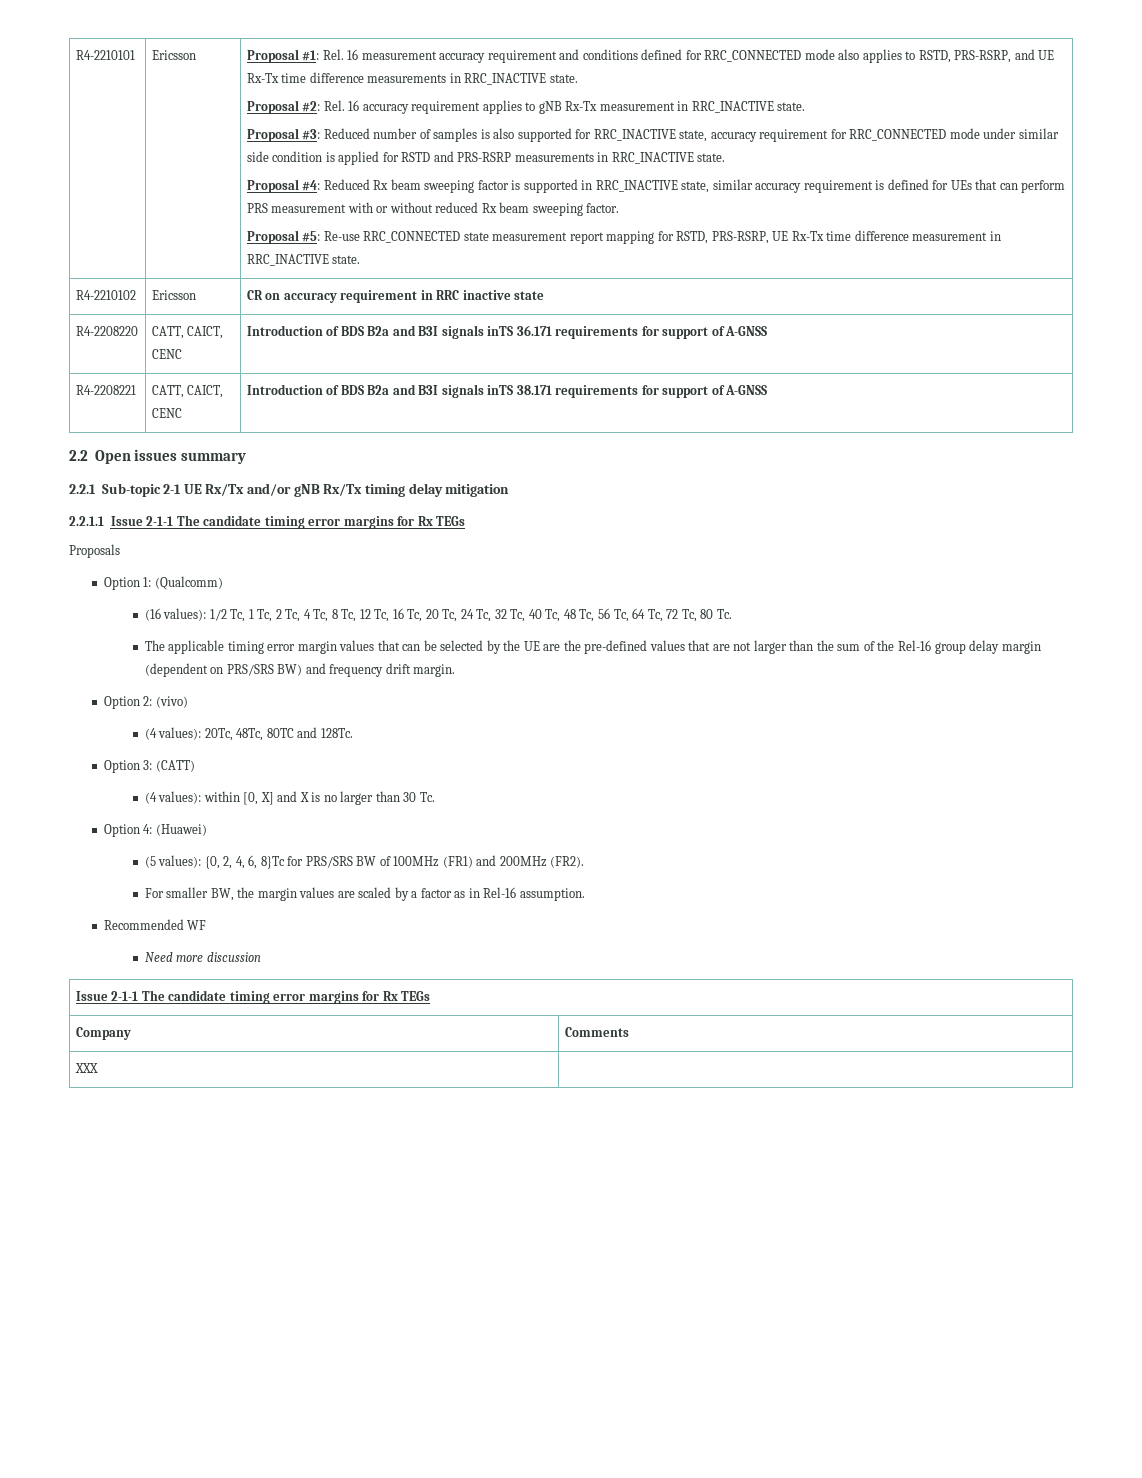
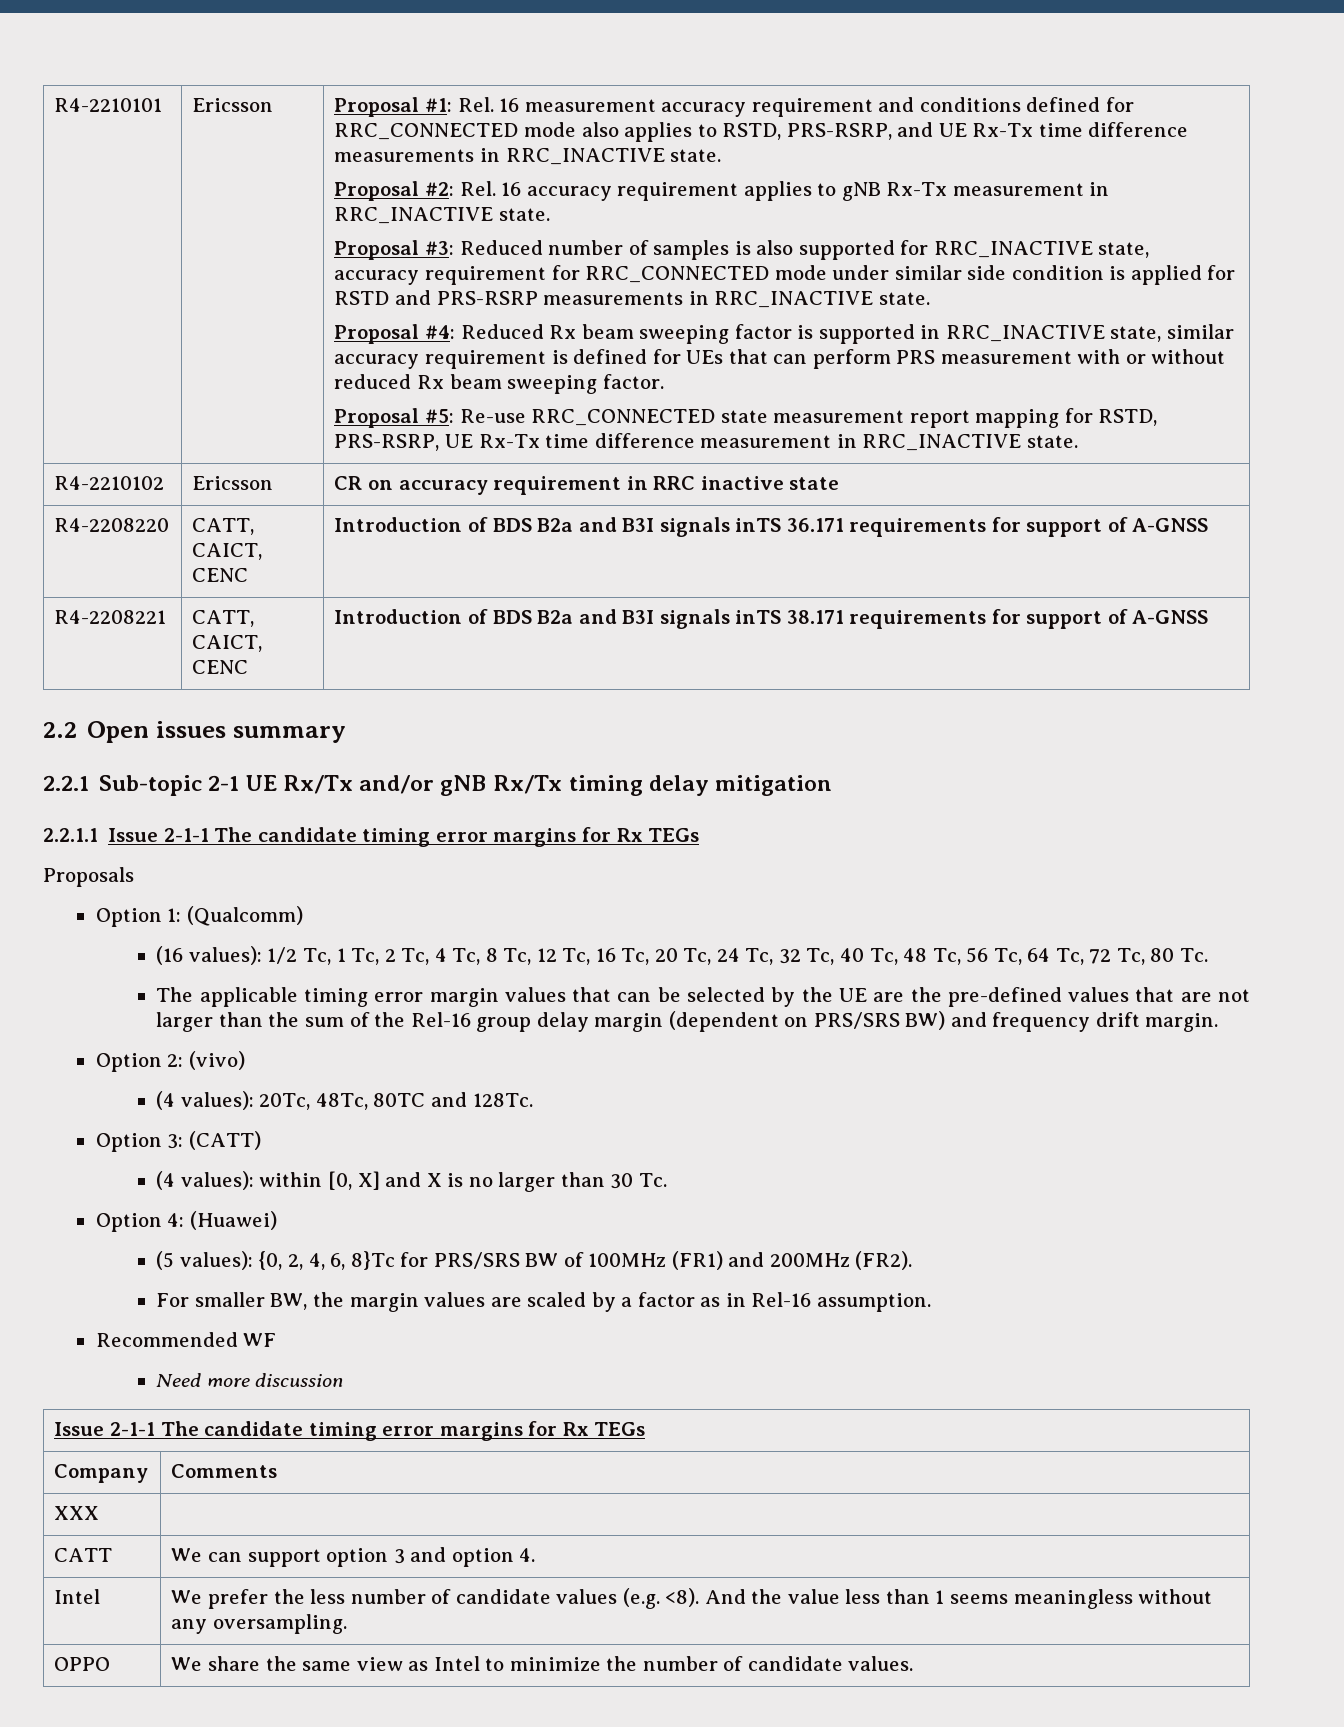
+ CATT | We can support option 3 and option 4.
+ Intel | We prefer the less number of candidate values (e.g. <8). And the value less than 1 seems meaningless without any oversampling.
+ OPPO | We share the same view as Intel to minimize the number of candidate values.

